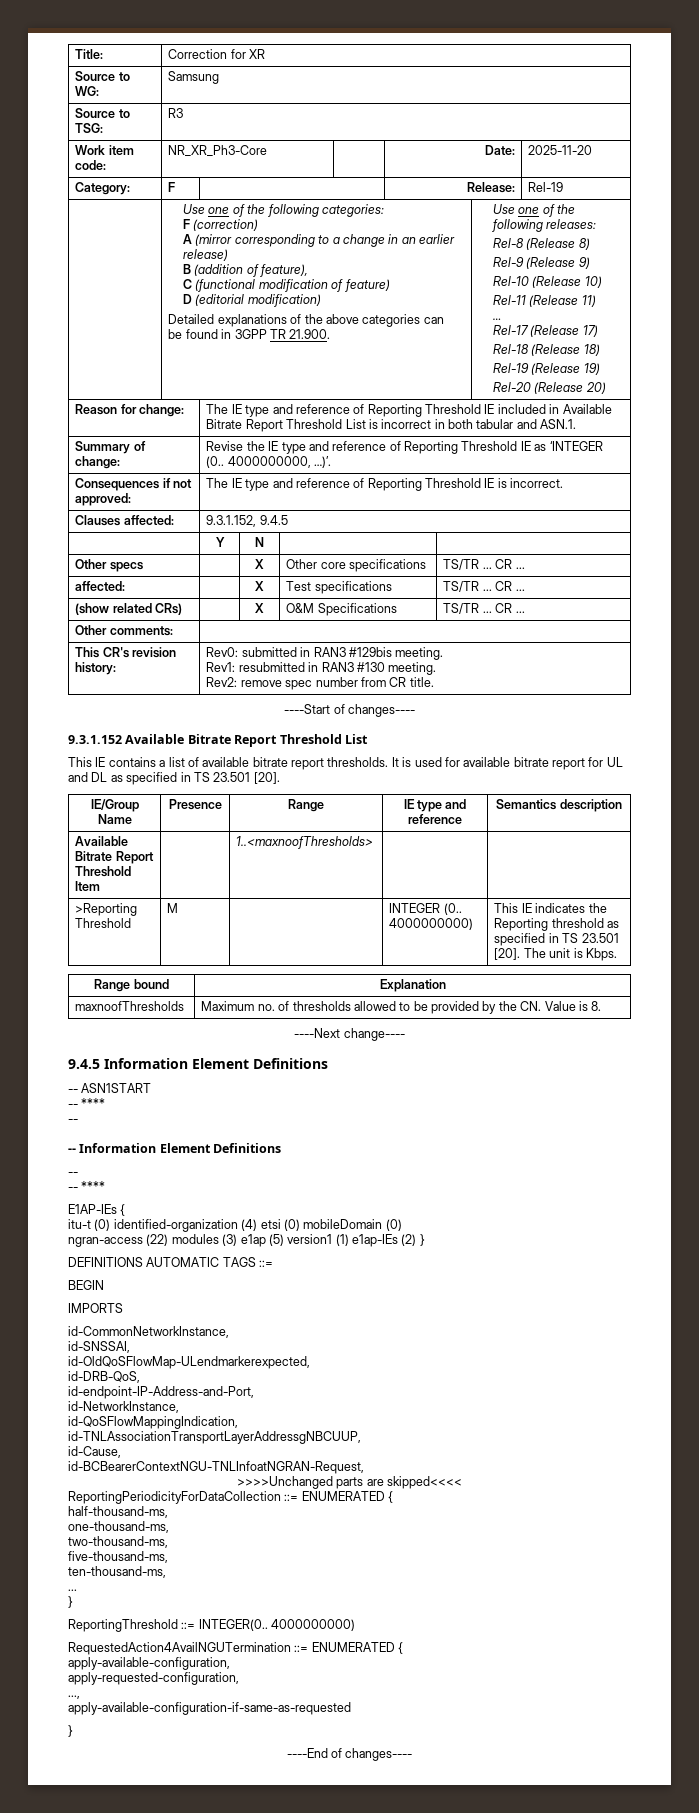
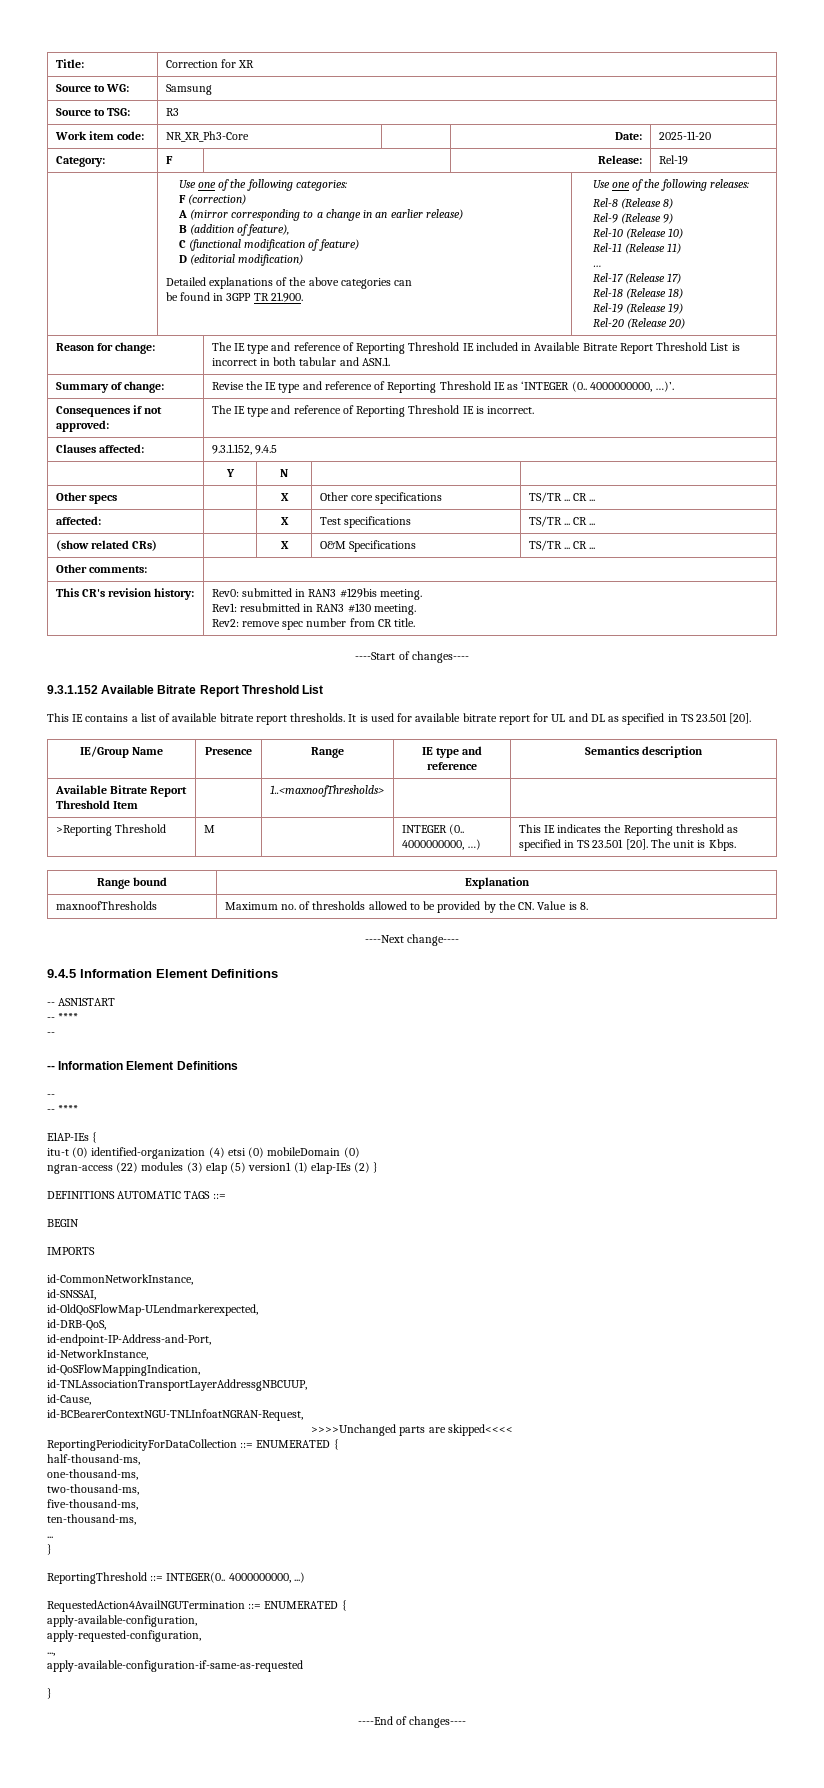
- >Reporting Threshold | M | | INTEGER (0.. 4000000000) | This IE indicates the Reporting threshold as specified in TS 23.501 [20]. The unit is Kbps.
+ >Reporting Threshold | M | | INTEGER (0.. 4000000000, …) | This IE indicates the Reporting threshold as specified in TS 23.501 [20]. The unit is Kbps.
- ReportingThreshold ::= INTEGER(0.. 4000000000)
+ ReportingThreshold ::= INTEGER(0.. 4000000000, ...)

